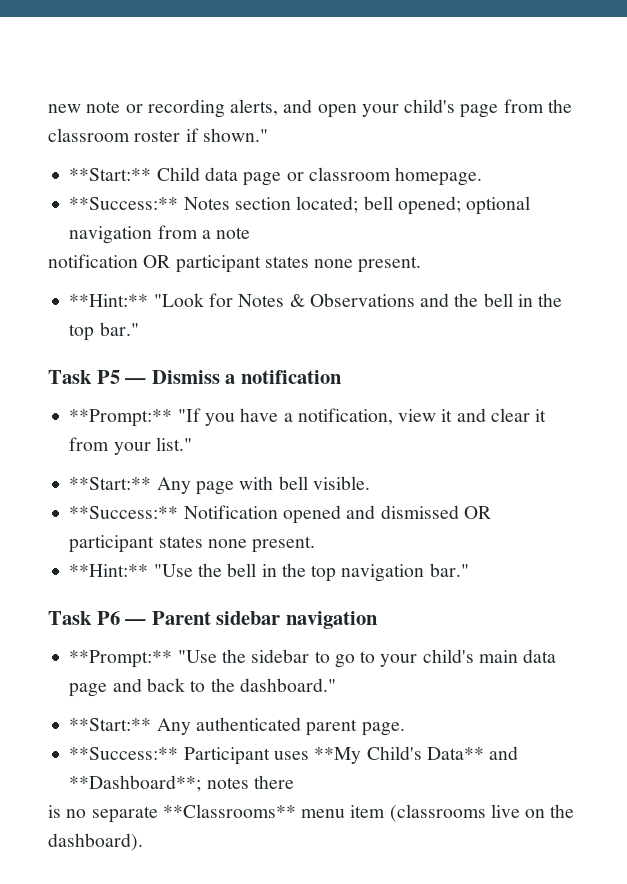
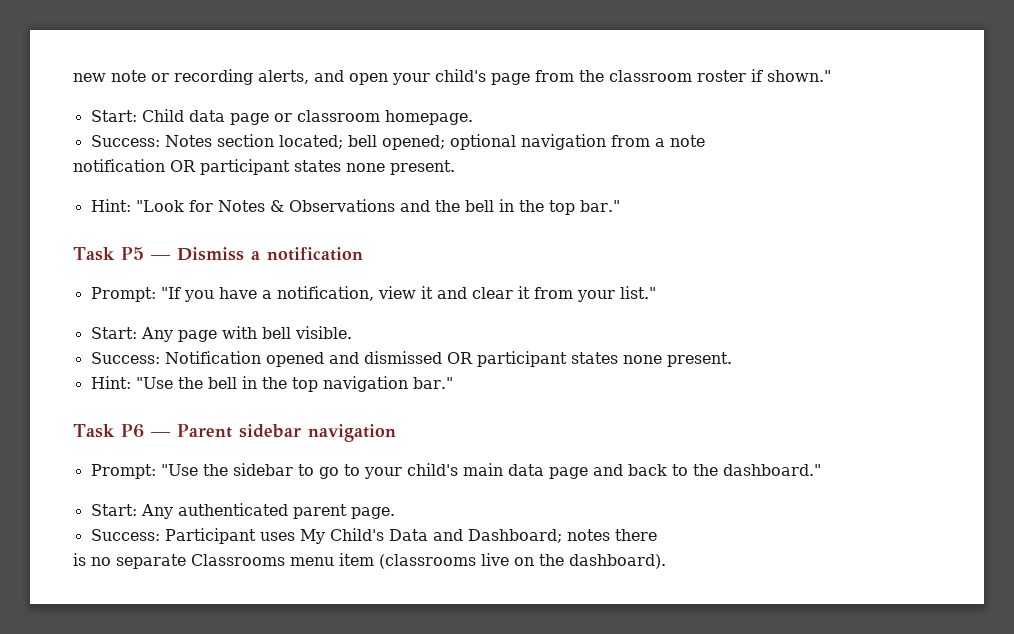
- **Start:** Child data page or classroom homepage.
+ Start: Child data page or classroom homepage.
- **Success:** Notes section located; bell opened; optional navigation from a note
+ Success: Notes section located; bell opened; optional navigation from a note
- **Hint:** "Look for Notes & Observations and the bell in the top bar."
+ Hint: "Look for Notes & Observations and the bell in the top bar."
- **Prompt:** "If you have a notification, view it and clear it from your list."
+ Prompt: "If you have a notification, view it and clear it from your list."
- **Start:** Any page with bell visible.
+ Start: Any page with bell visible.
- **Success:** Notification opened and dismissed OR participant states none present.
+ Success: Notification opened and dismissed OR participant states none present.
- **Hint:** "Use the bell in the top navigation bar."
+ Hint: "Use the bell in the top navigation bar."
- **Prompt:** "Use the sidebar to go to your child's main data page and back to the dashboard."
+ Prompt: "Use the sidebar to go to your child's main data page and back to the dashboard."
- **Start:** Any authenticated parent page.
+ Start: Any authenticated parent page.
- **Success:** Participant uses **My Child's Data** and **Dashboard**; notes there
+ Success: Participant uses My Child's Data and Dashboard; notes there
- is no separate **Classrooms** menu item (classrooms live on the dashboard).
+ is no separate Classrooms menu item (classrooms live on the dashboard).

